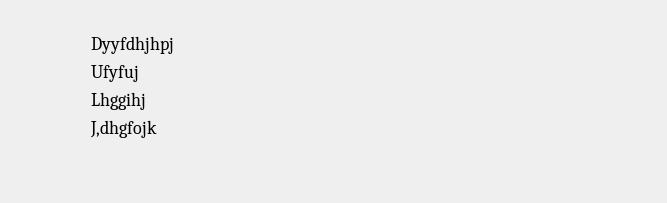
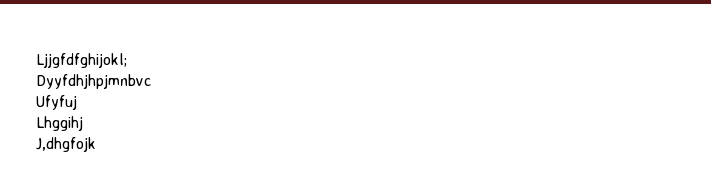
- Dyyfdhjhpj
+ Ljjgfdfghijokl;
+ Dyyfdhjhpjmnbvc

